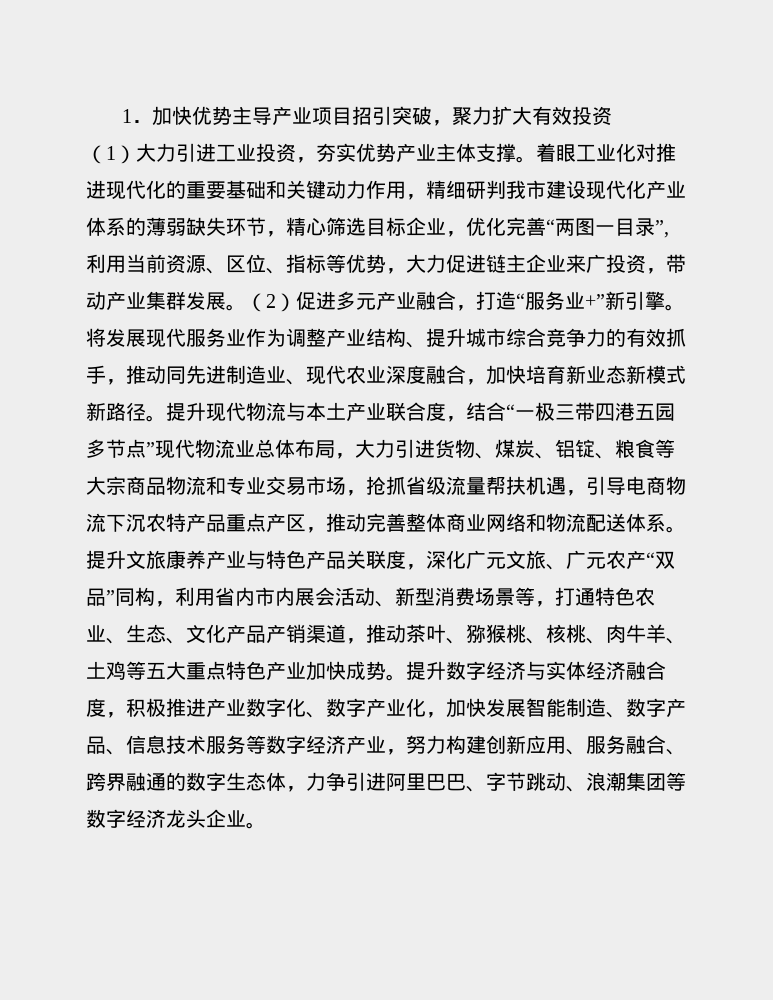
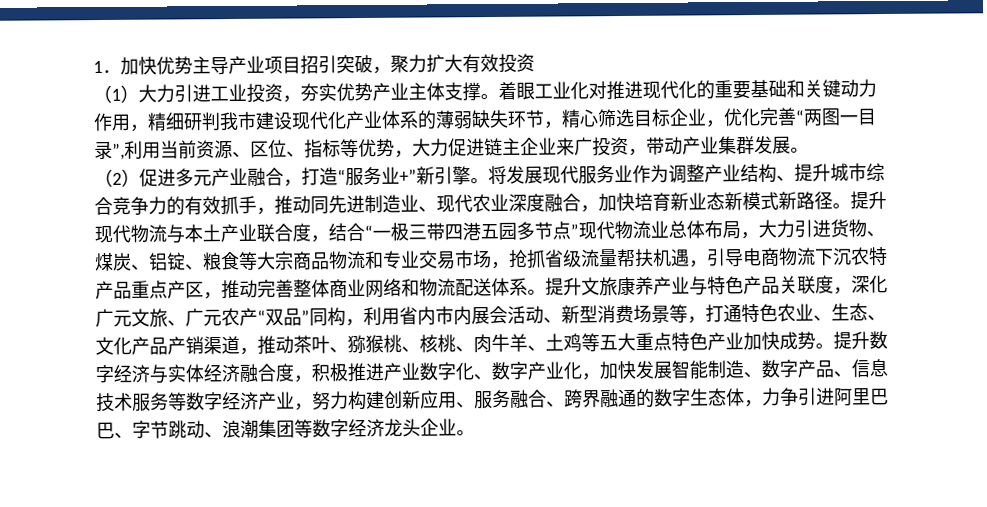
- 着眼工业化对推进现代化的重要基础和关键动力作用，精细研判我市建设现代化产业体系的薄弱缺失环节，精心筛选目标企业，优化完善“两图一目录”,利用当前资源、区位、指标等优势，大力促进链主企业来广投资，带动产业集群发展。（2）促进多元产业融合，打造“服务业+”新引擎。
+ 着眼工业化对推进现代化的重要基础和关键动力作用，精细研判我市建设现代化产业体系的薄弱缺失环节，精心筛选目标企业，优化完善“两图一目录”,利用当前资源、区位、指标等优势，大力促进链主企业来广投资，带动产业集群发展。
+ （2）促进多元产业融合，打造“服务业+”新引擎。

